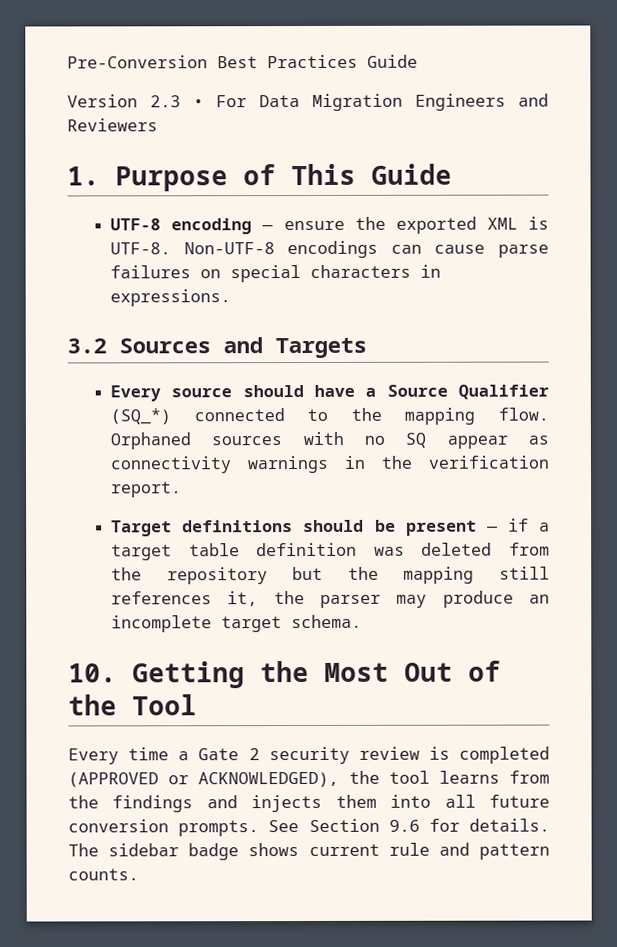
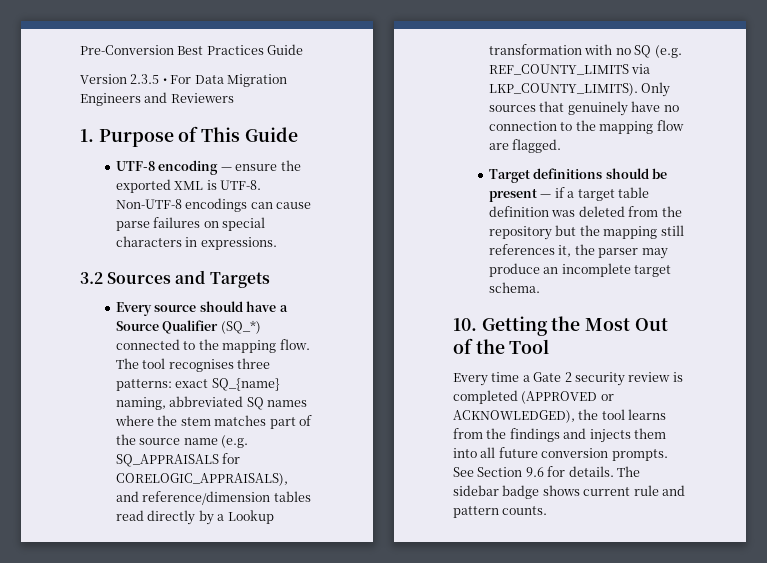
- Version 2.3 • For Data Migration Engineers and Reviewers
+ Version 2.3.5 • For Data Migration Engineers and Reviewers
- Orphaned sources with no SQ appear as connectivity warnings in the verification report.
+ The tool recognises three patterns: exact SQ_{name} naming, abbreviated SQ names where the stem matches part of the source name (e.g. SQ_APPRAISALS for CORELOGIC_APPRAISALS), and reference/dimension tables read directly by a Lookup transformation with no SQ (e.g. REF_COUNTY_LIMITS via LKP_COUNTY_LIMITS). Only sources that genuinely have no connection to the mapping flow are flagged.

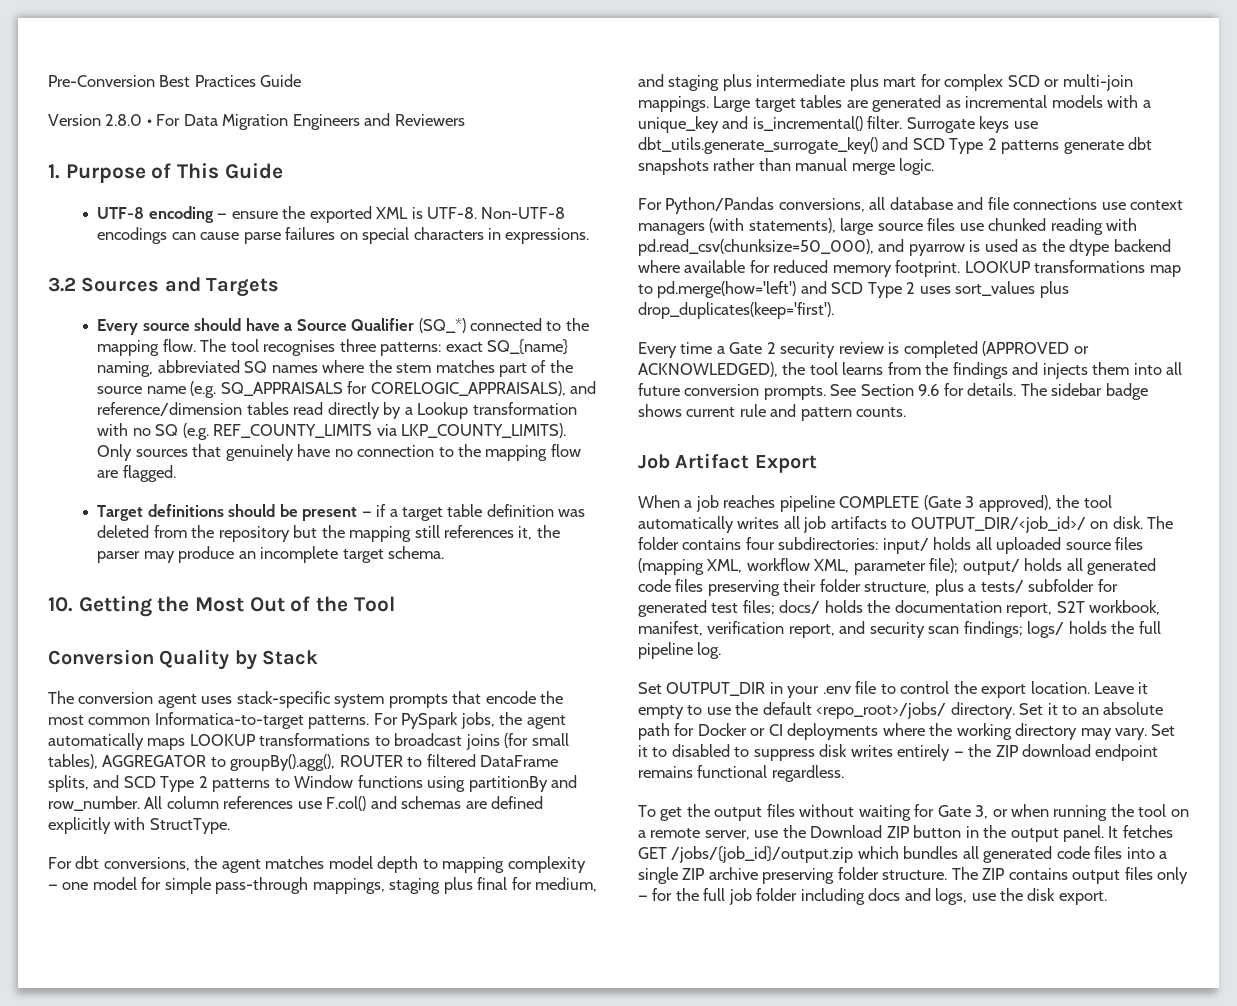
- Version 2.3.5 • For Data Migration Engineers and Reviewers
+ Version 2.8.0 • For Data Migration Engineers and Reviewers
+ Conversion Quality by Stack
+ The conversion agent uses stack-specific system prompts that encode the most common Informatica-to-target patterns. For PySpark jobs, the agent automatically maps LOOKUP transformations to broadcast joins (for small tables), AGGREGATOR to groupBy().agg(), ROUTER to filtered DataFrame splits, and SCD Type 2 patterns to Window functions using partitionBy and row_number. All column references use F.col() and schemas are defined explicitly with StructType.
+ For dbt conversions, the agent matches model depth to mapping complexity — one model for simple pass-through mappings, staging plus final for medium, and staging plus intermediate plus mart for complex SCD or multi-join mappings. Large target tables are generated as incremental models with a unique_key and is_incremental() filter. Surrogate keys use dbt_utils.generate_surrogate_key() and SCD Type 2 patterns generate dbt snapshots rather than manual merge logic.
+ For Python/Pandas conversions, all database and file connections use context managers (with statements), large source files use chunked reading with pd.read_csv(chunksize=50_000), and pyarrow is used as the dtype backend where available for reduced memory footprint. LOOKUP transformations map to pd.merge(how='left') and SCD Type 2 uses sort_values plus drop_duplicates(keep='first').
+ Job Artifact Export
+ When a job reaches pipeline COMPLETE (Gate 3 approved), the tool automatically writes all job artifacts to OUTPUT_DIR/<job_id>/ on disk. The folder contains four subdirectories: input/ holds all uploaded source files (mapping XML, workflow XML, parameter file); output/ holds all generated code files preserving their folder structure, plus a tests/ subfolder for generated test files; docs/ holds the documentation report, S2T workbook, manifest, verification report, and security scan findings; logs/ holds the full pipeline log.
+ Set OUTPUT_DIR in your .env file to control the export location. Leave it empty to use the default <repo_root>/jobs/ directory. Set it to an absolute path for Docker or CI deployments where the working directory may vary. Set it to disabled to suppress disk writes entirely — the ZIP download endpoint remains functional regardless.
+ To get the output files without waiting for Gate 3, or when running the tool on a remote server, use the Download ZIP button in the output panel. It fetches GET /jobs/{job_id}/output.zip which bundles all generated code files into a single ZIP archive preserving folder structure. The ZIP contains output files only — for the full job folder including docs and logs, use the disk export.

